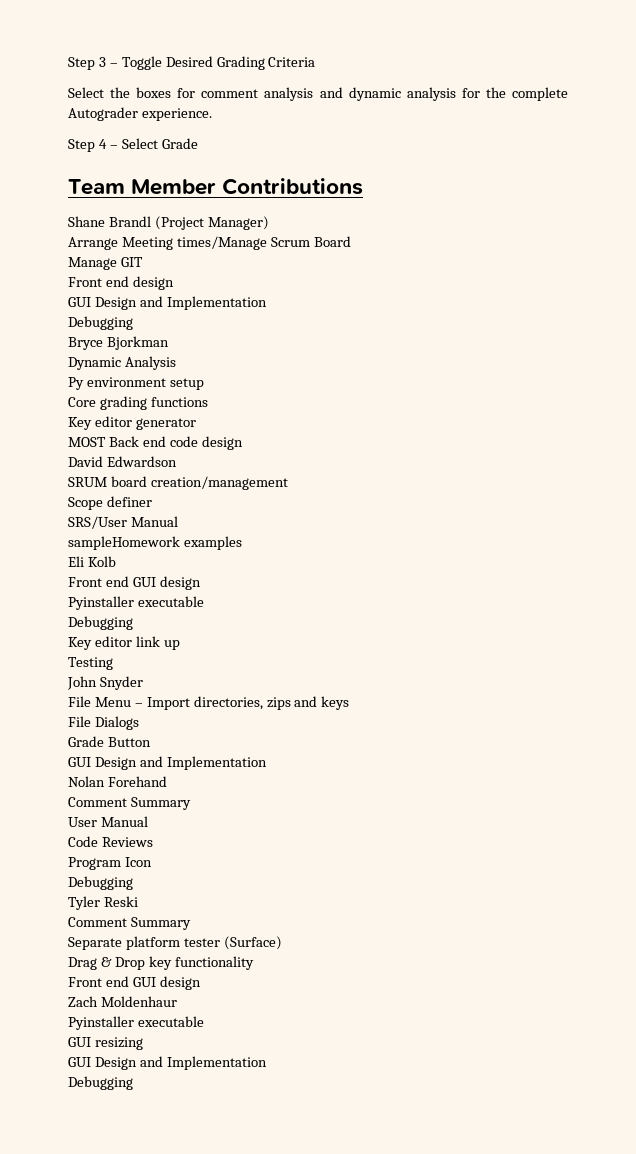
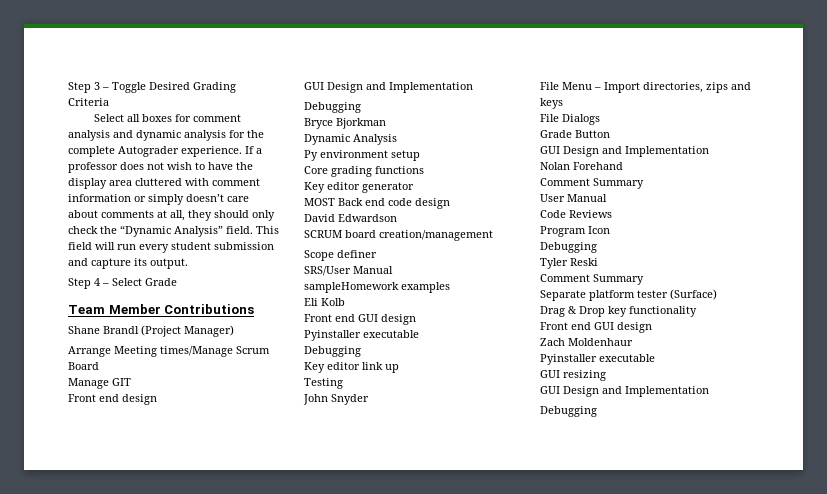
- Select the boxes for comment analysis and dynamic analysis for the complete Autograder experience.
+ Select all boxes for comment analysis and dynamic analysis for the complete Autograder experience. If a professor does not wish to have the display area cluttered with comment information or simply doesn’t care about comments at all, they should only check the “Dynamic Analysis” field. This field will run every student submission and capture its output.
- SRUM board creation/management
+ SCRUM board creation/management

